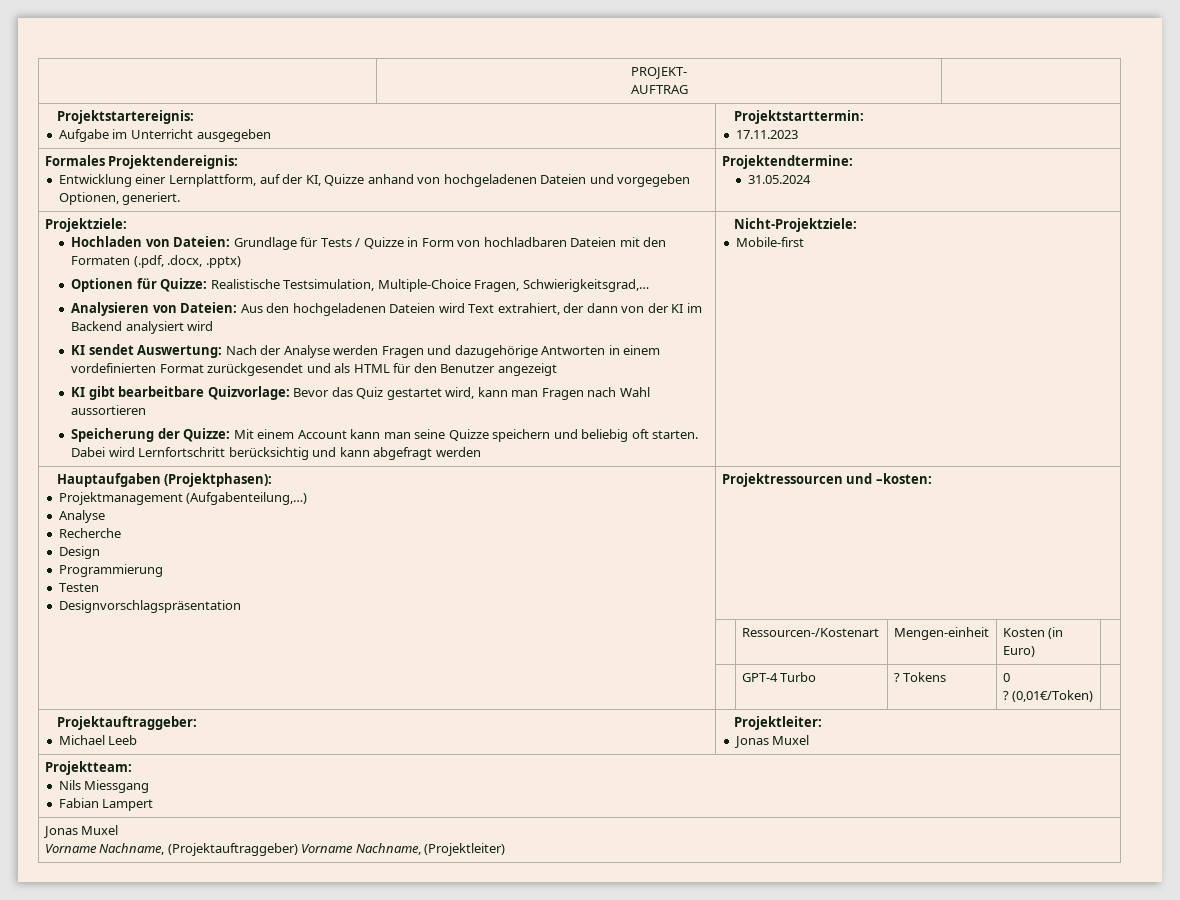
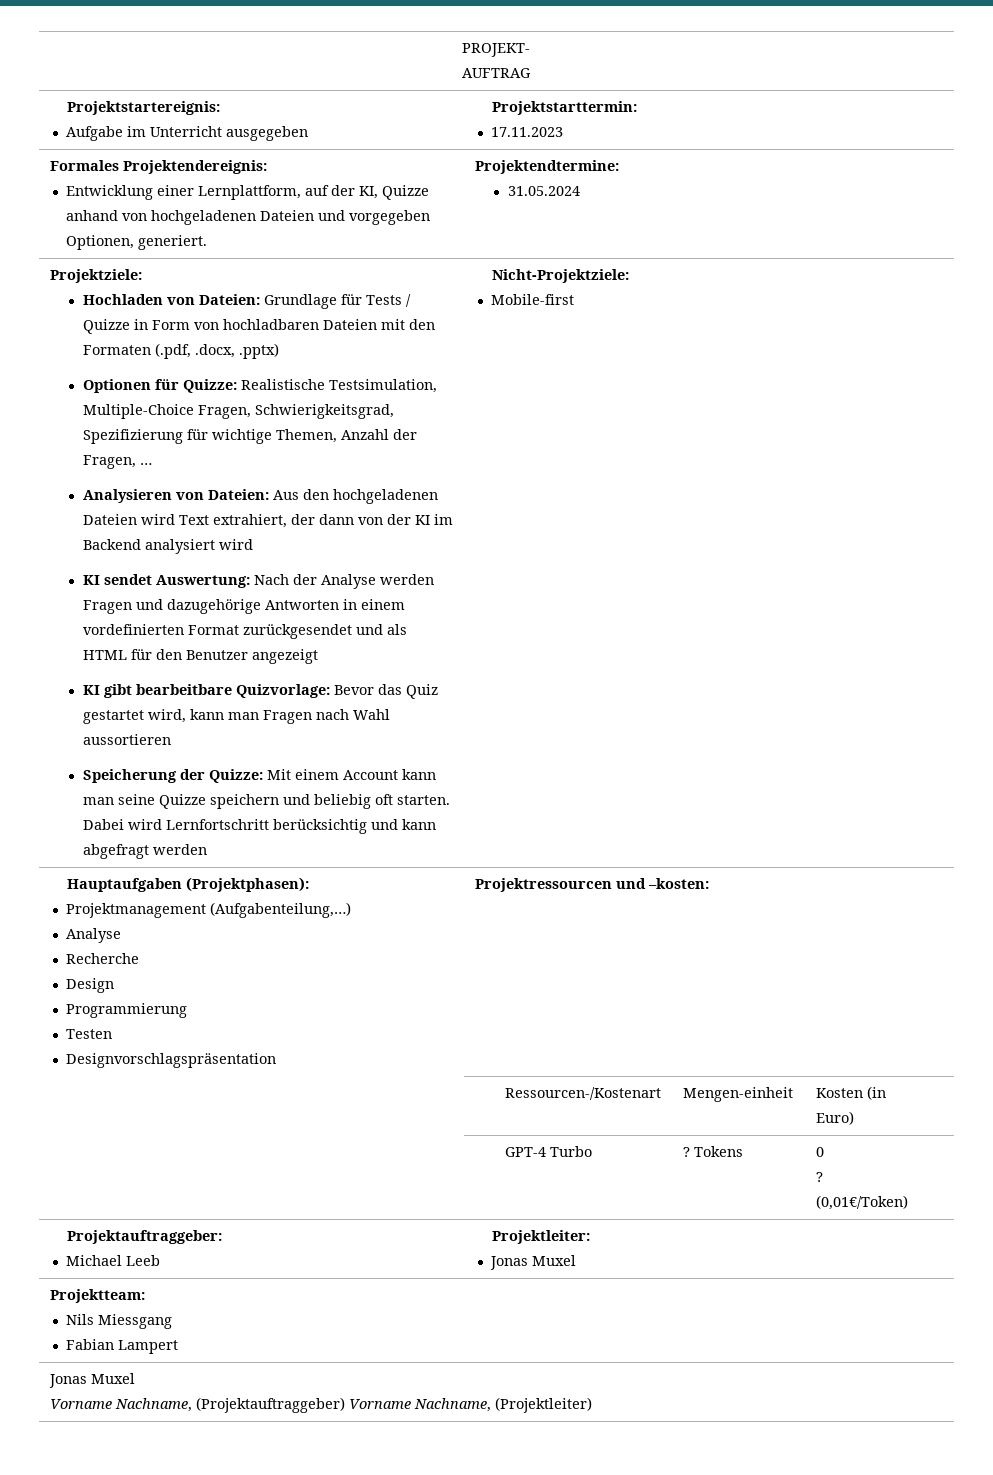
- Optionen für Quizze: Realistische Testsimulation, Multiple-Choice Fragen, Schwierigkeitsgrad,…
+ Optionen für Quizze: Realistische Testsimulation, Multiple-Choice Fragen, Schwierigkeitsgrad, Spezifizierung für wichtige Themen, Anzahl der Fragen, …

